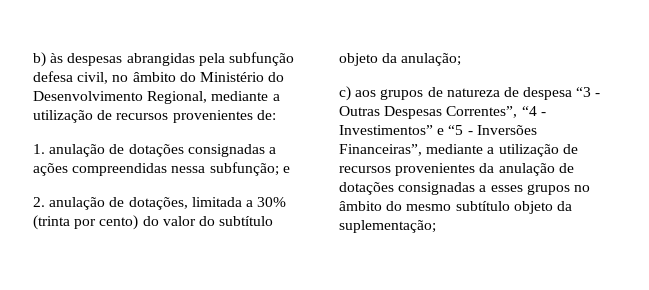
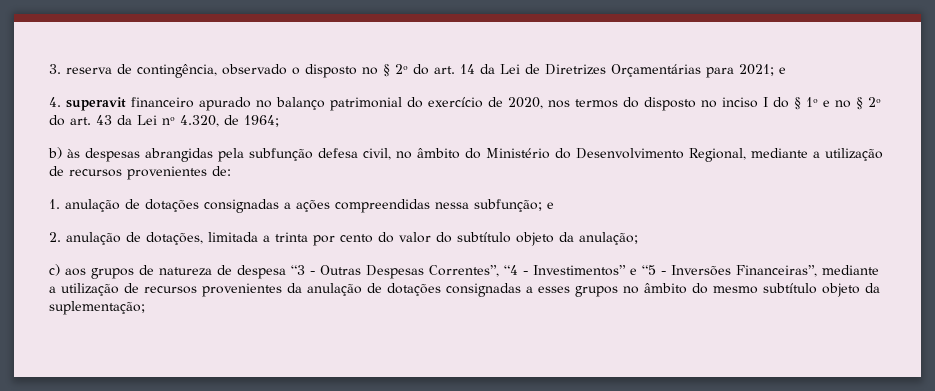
+ 3. reserva de contingência, observado o disposto no § 2º do art. 14 da Lei de Diretrizes Orçamentárias para 2021; e
+ 4. superavit financeiro apurado no balanço patrimonial do exercício de 2020, nos termos do disposto no inciso I do § 1º e no § 2º do art. 43 da Lei nº 4.320, de 1964;
- 2. anulação de dotações, limitada a 30% (trinta por cento) do valor do subtítulo objeto da anulação;
+ 2. anulação de dotações, limitada a trinta por cento do valor do subtítulo objeto da anulação;

